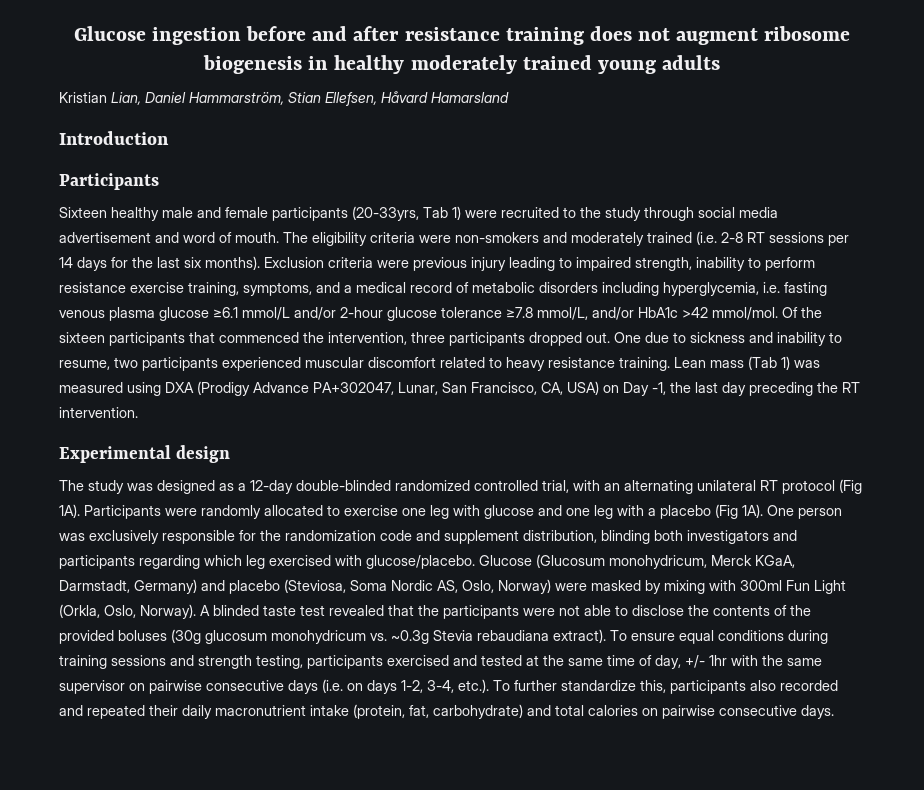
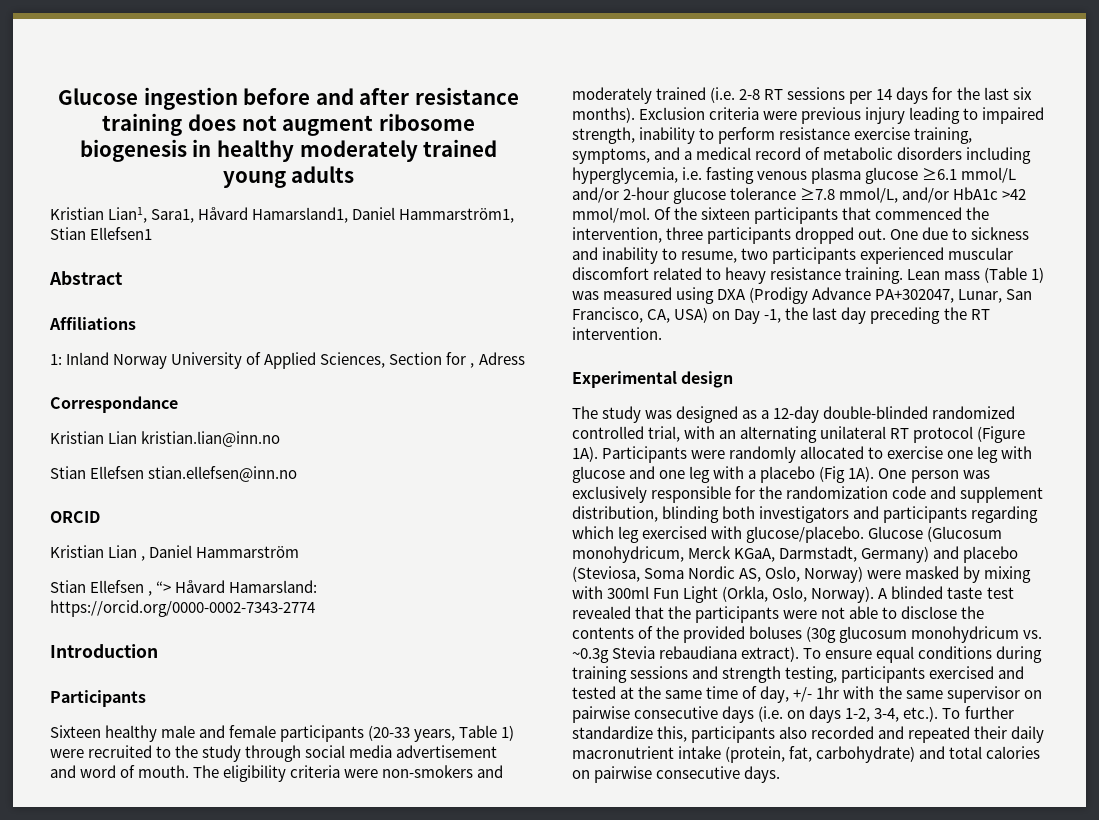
- Kristian Lian, Daniel Hammarström, Stian Ellefsen, Håvard Hamarsland
+ Kristian Lian1, Sara1, Håvard Hamarsland1, Daniel Hammarström1, Stian Ellefsen1
+ Abstract
+ Affiliations
+ 1: Inland Norway University of Applied Sciences, Section for , Adress
+ Correspondance
+ Kristian Lian kristian.lian@inn.no
+ Stian Ellefsen stian.ellefsen@inn.no
+ ORCID
+ Kristian Lian , Daniel Hammarström
+ Stian Ellefsen , “> Håvard Hamarsland: https://orcid.org/0000-0002-7343-2774
- Sixteen healthy male and female participants (20-33yrs, Tab 1) were recruited to the study through social media advertisement and word of mouth.
+ Sixteen healthy male and female participants (20-33 years, Table 1) were recruited to the study through social media advertisement and word of mouth.
- Lean mass (Tab 1) was measured using DXA (Prodigy Advance PA+302047, Lunar, San Francisco, CA, USA) on Day -1, the last day preceding the RT intervention.
+ Lean mass (Table 1) was measured using DXA (Prodigy Advance PA+302047, Lunar, San Francisco, CA, USA) on Day -1, the last day preceding the RT intervention.
- The study was designed as a 12-day double-blinded randomized controlled trial, with an alternating unilateral RT protocol (Fig 1A).
+ The study was designed as a 12-day double-blinded randomized controlled trial, with an alternating unilateral RT protocol (Figure 1A).

